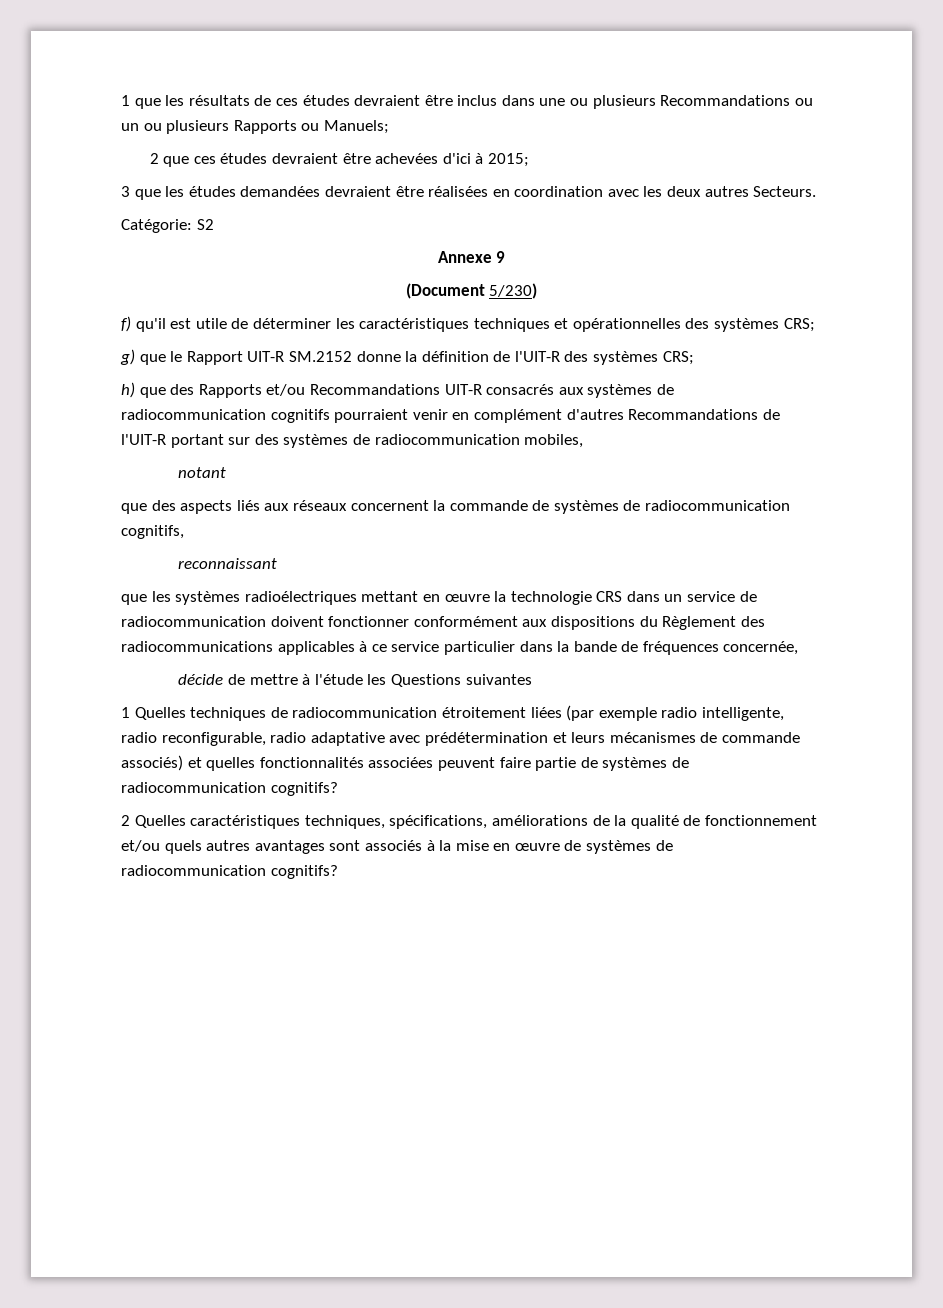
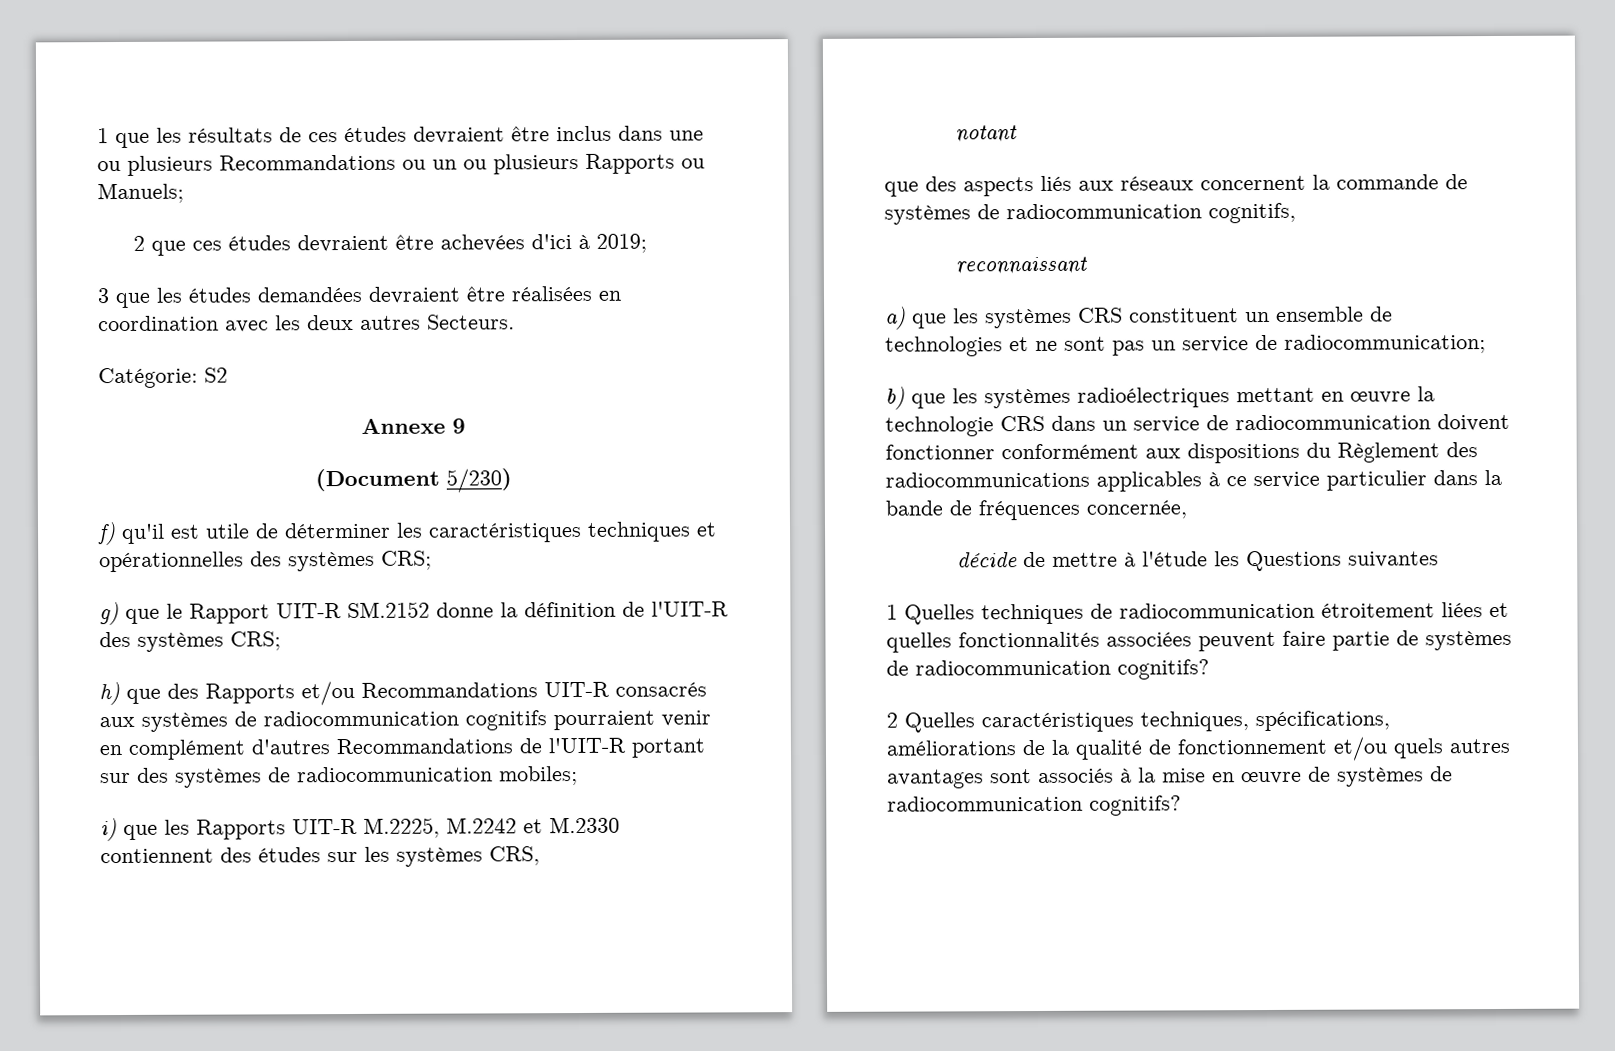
- 2 que ces études devraient être achevées d'ici à 2015;
+ 2 que ces études devraient être achevées d'ici à 2019;
- h) que des Rapports et/ou Recommandations UIT-R consacrés aux systèmes de radiocommunication cognitifs pourraient venir en complément d'autres Recommandations de l'UIT-R portant sur des systèmes de radiocommunication mobiles,
+ h) que des Rapports et/ou Recommandations UIT-R consacrés aux systèmes de radiocommunication cognitifs pourraient venir en complément d'autres Recommandations de l'UIT-R portant sur des systèmes de radiocommunication mobiles;
+ i) que les Rapports UIT-R M.2225, M.2242 et M.2330 contiennent des études sur les systèmes CRS,
- que les systèmes radioélectriques mettant en œuvre la technologie CRS dans un service de radiocommunication doivent fonctionner conformément aux dispositions du Règlement des radiocommunications applicables à ce service particulier dans la bande de fréquences concernée,
+ a) que les systèmes CRS constituent un ensemble de technologies et ne sont pas un service de radiocommunication;
+ b) que les systèmes radioélectriques mettant en œuvre la technologie CRS dans un service de radiocommunication doivent fonctionner conformément aux dispositions du Règlement des radiocommunications applicables à ce service particulier dans la bande de fréquences concernée,
- 1 Quelles techniques de radiocommunication étroitement liées (par exemple radio intelligente, radio reconfigurable, radio adaptative avec prédétermination et leurs mécanismes de commande associés) et quelles fonctionnalités associées peuvent faire partie de systèmes de radiocommunication cognitifs?
+ 1 Quelles techniques de radiocommunication étroitement liées et quelles fonctionnalités associées peuvent faire partie de systèmes de radiocommunication cognitifs?

